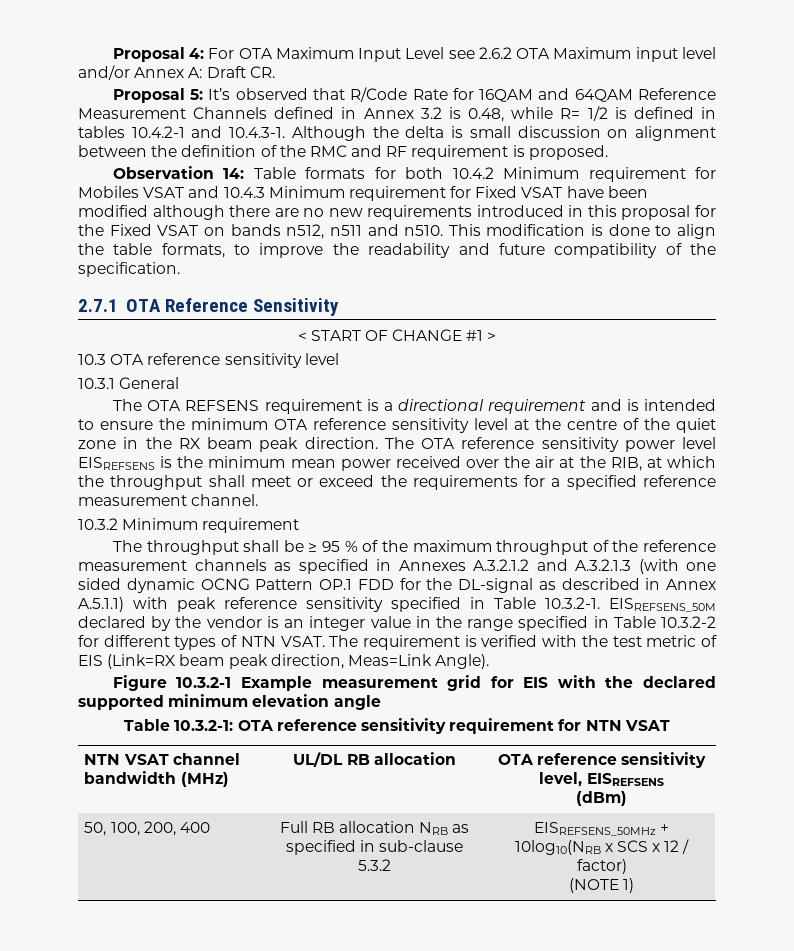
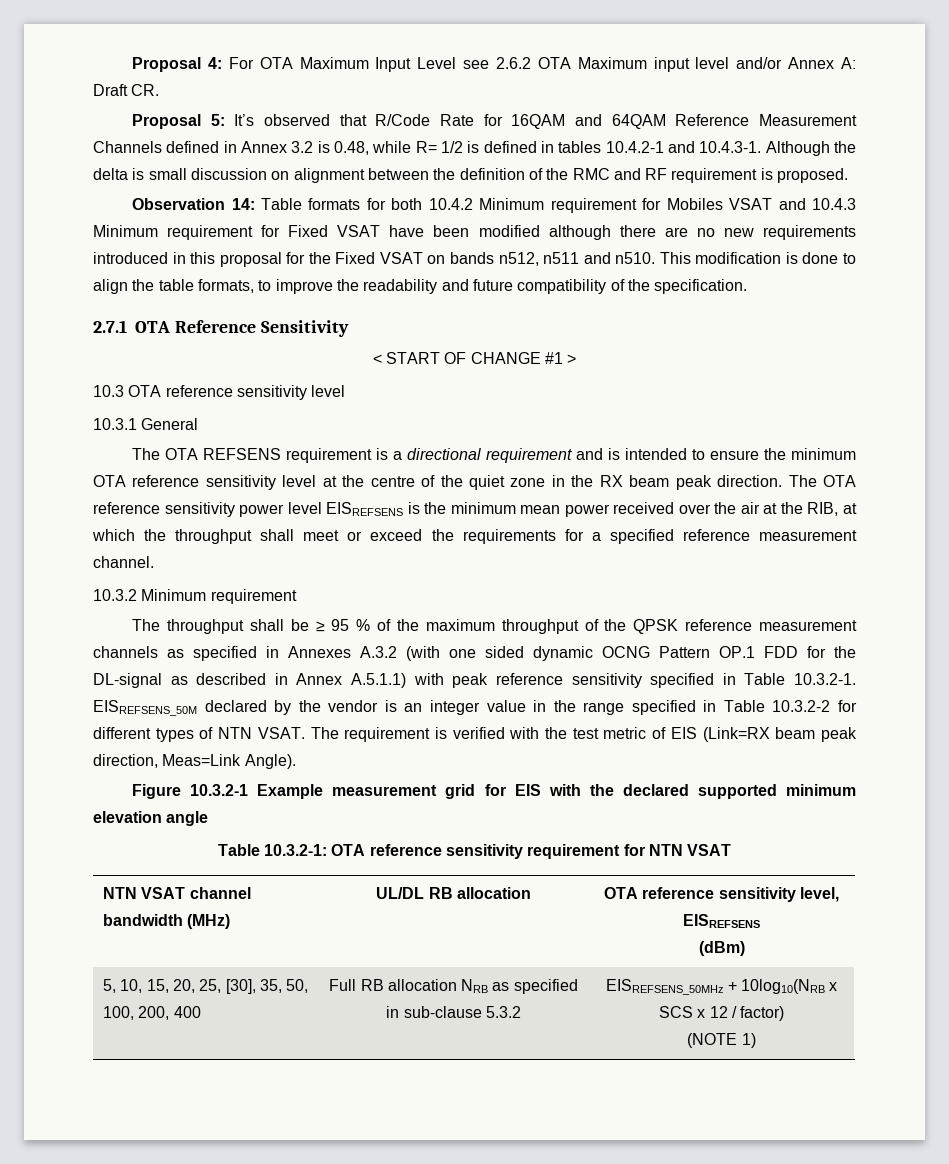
- The throughput shall be ≥ 95 % of the maximum throughput of the reference measurement channels as specified in Annexes A.3.2.1.2 and A.3.2.1.3 (with one sided dynamic OCNG Pattern OP.1 FDD for the DL-signal as described in Annex A.5.1.1) with peak reference sensitivity specified in Table 10.3.2-1. EISREFSENS_50M declared by the vendor is an integer value in the range specified in Table 10.3.2-2 for different types of NTN VSAT.
+ The throughput shall be ≥ 95 % of the maximum throughput of the QPSK reference measurement channels as specified in Annexes A.3.2 (with one sided dynamic OCNG Pattern OP.1 FDD for the DL-signal as described in Annex A.5.1.1) with peak reference sensitivity specified in Table 10.3.2-1. EISREFSENS_50M declared by the vendor is an integer value in the range specified in Table 10.3.2-2 for different types of NTN VSAT.
- 50, 100, 200, 400 | Full RB allocation NRB as specified in sub-clause 5.3.2 | EISREFSENS_50MHz + 10log10(NRB x SCS x 12 / factor)
+ 5, 10, 15, 20, 25, [30], 35, 50, 100, 200, 400 | Full RB allocation NRB as specified in sub-clause 5.3.2 | EISREFSENS_50MHz + 10log10(NRB x SCS x 12 / factor)

